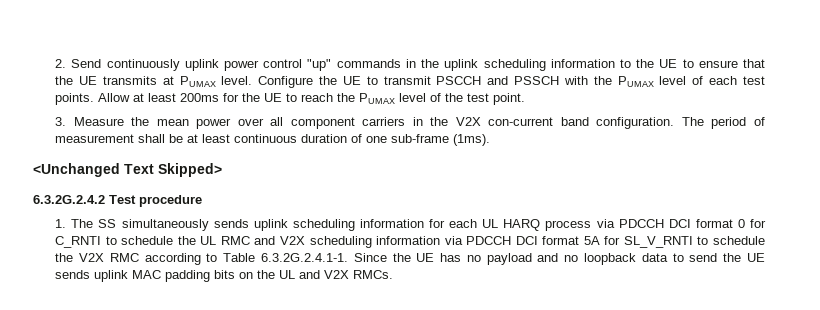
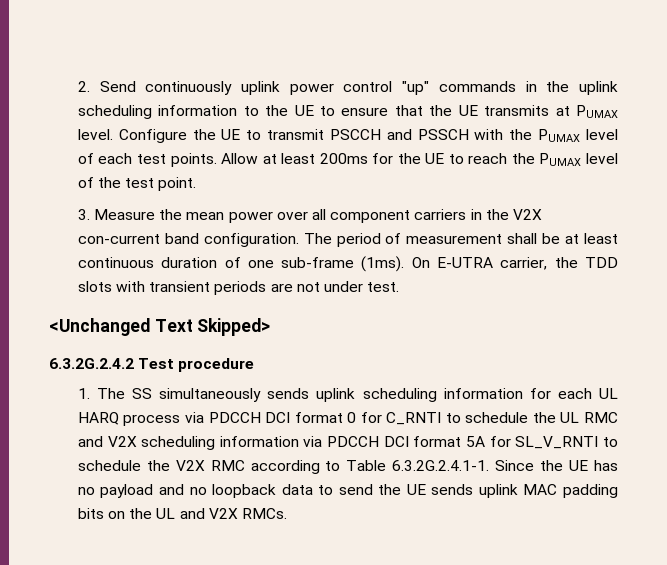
+ On E-UTRA carrier, the TDD slots with transient periods are not under test.

